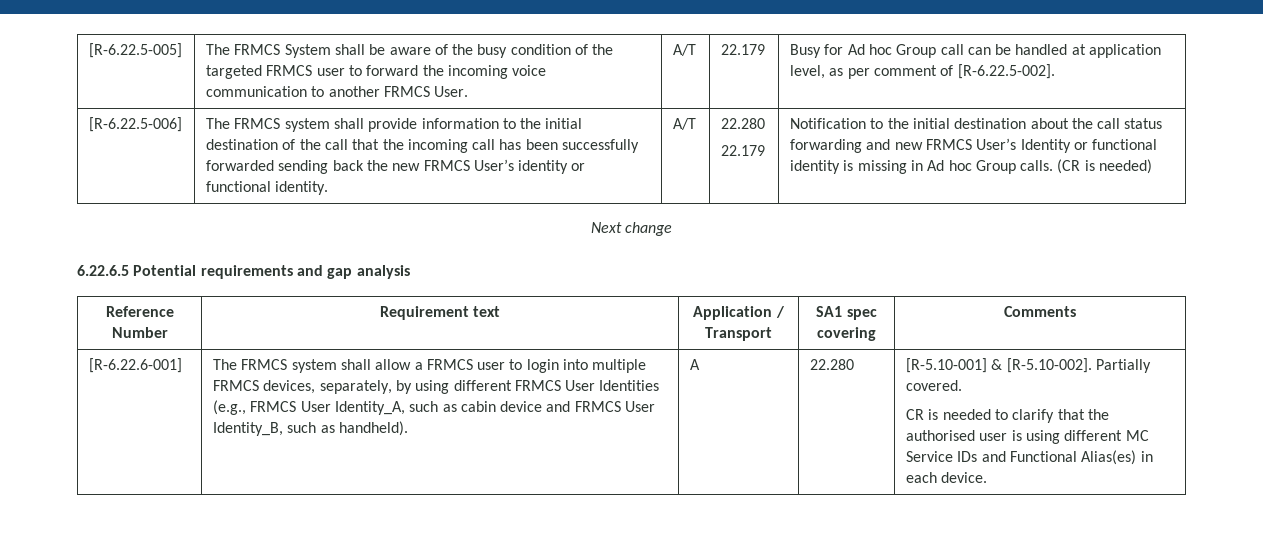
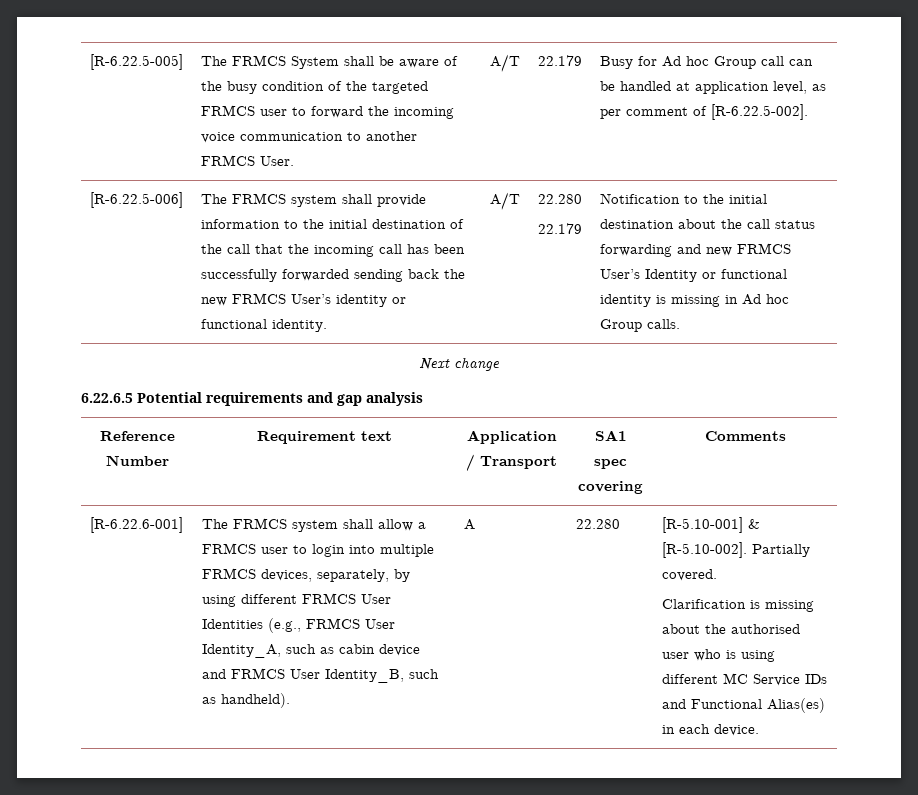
- (CR is needed)
- CR is needed to clarify that the authorised user is using different MC Service IDs and Functional Alias(es) in each device.
+ Clarification is missing about the authorised user who is using different MC Service IDs and Functional Alias(es) in each device.

